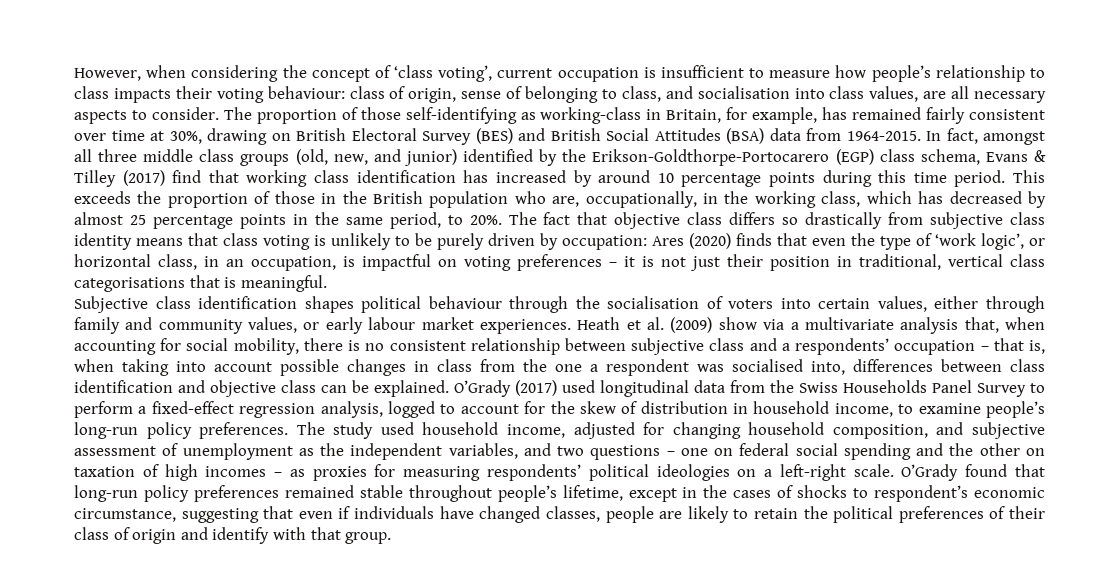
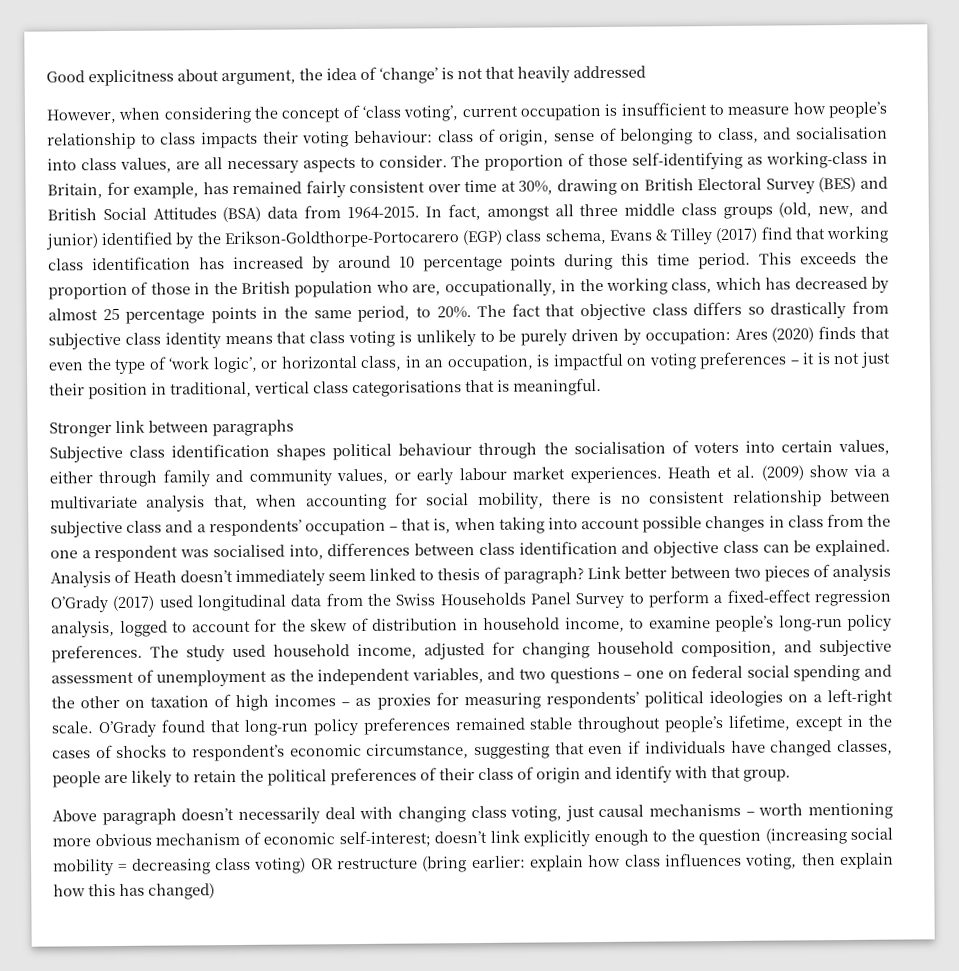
+ Good explicitness about argument, the idea of ‘change’ is not that heavily addressed
+ Stronger link between paragraphs
- O’Grady (2017) used longitudinal data from the Swiss Households Panel Survey to perform a fixed-effect regression analysis, logged to account for the skew of distribution in household income, to examine people’s long-run policy preferences.
+ Analysis of Heath doesn’t immediately seem linked to thesis of paragraph? Link better between two pieces of analysis O’Grady (2017) used longitudinal data from the Swiss Households Panel Survey to perform a fixed-effect regression analysis, logged to account for the skew of distribution in household income, to examine people’s long-run policy preferences.
+ Above paragraph doesn’t necessarily deal with changing class voting, just causal mechanisms – worth mentioning more obvious mechanism of economic self-interest; doesn’t link explicitly enough to the question (increasing social mobility = decreasing class voting) OR restructure (bring earlier: explain how class influences voting, then explain how this has changed)

